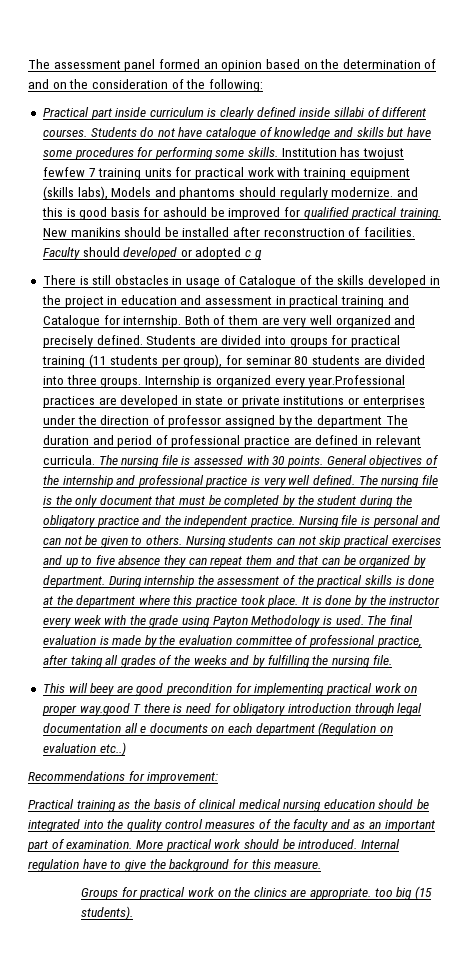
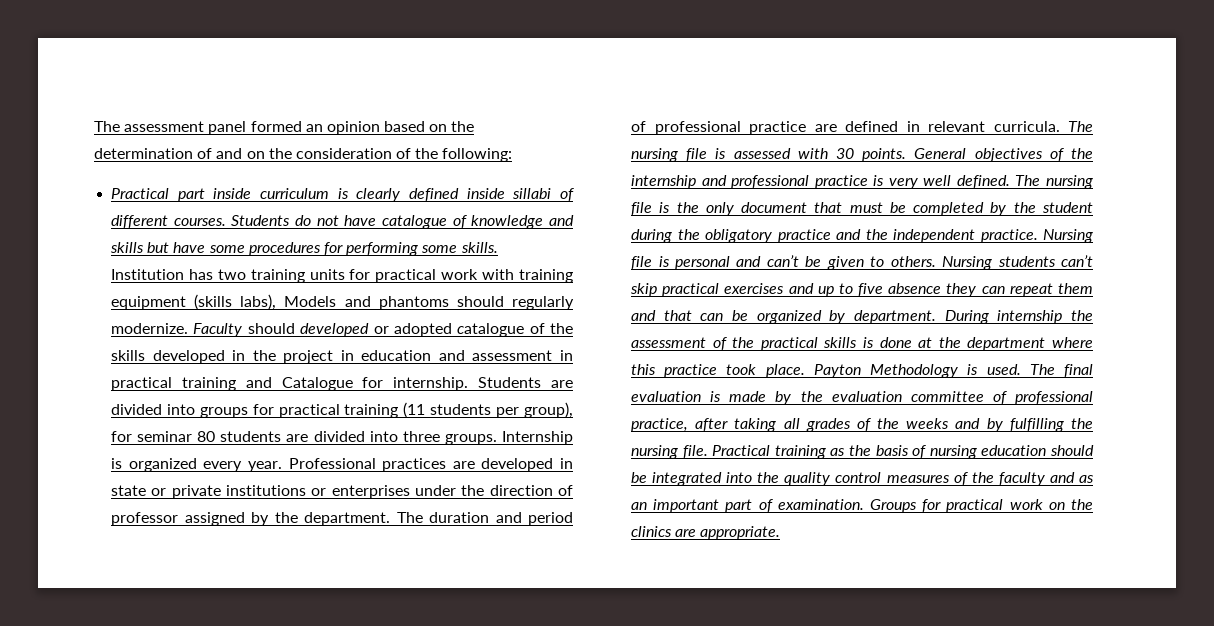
- Institution has twojust fewfew 7 training units for practical work with training equipment (skills labs), Models and phantoms should regularly modernize. and this is good basis for ashould be improved for qualified practical training. New manikins should be installed after reconstruction of facilities.
+ Institution has two training units for practical work with training equipment (skills labs), Models and phantoms should regularly modernize.
- Faculty should developed or adopted c g
- There is still obstacles in usage of Catalogue of the skills developed in the project in education and assessment in practical training and Catalogue for internship.
+ Faculty should developed or adopted catalogue of the skills developed in the project in education and assessment in practical training and Catalogue for internship.
- Both of them are very well organized and precisely defined.
- Internship is organized every year.Professional practices are developed in state or private institutions or enterprises under the direction of professor assigned by the department The duration and period of professional practice are defined in relevant curricula.
+ Internship is organized every year. Professional practices are developed in state or private institutions or enterprises under the direction of professor assigned by the department. The duration and period of professional practice are defined in relevant curricula.
- Nursing file is personal and can not be given to others.
+ Nursing file is personal and can’t be given to others.
- Nursing students can not skip practical exercises and up to five absence they can repeat them and that can be organized by department.
+ Nursing students can’t skip practical exercises and up to five absence they can repeat them and that can be organized by department.
- It is done by the instructor every week with the grade using Payton Methodology is used.
+ Payton Methodology is used.
- The final evaluation is made by the evaluation committee of professional practice, after taking all grades of the weeks and by fulfilling the nursing file.
- This will beey are good precondition for implementing practical work on proper way.good T there is need for obligatory introduction through legal documentation all e documents on each department (Regulation on evaluation etc..)
- Recommendations for improvement:
- Practical training as the basis of clinical medical nursing education should be integrated into the quality control measures of the faculty and as an important part of examination. More practical work should be introduced. Internal regulation have to give the background for this measure.
- Groups for practical work on the clinics are appropriate. too big (15 students).
+ The final evaluation is made by the evaluation committee of professional practice, after taking all grades of the weeks and by fulfilling the nursing file. Practical training as the basis of nursing education should be integrated into the quality control measures of the faculty and as an important part of examination. Groups for practical work on the clinics are appropriate.

